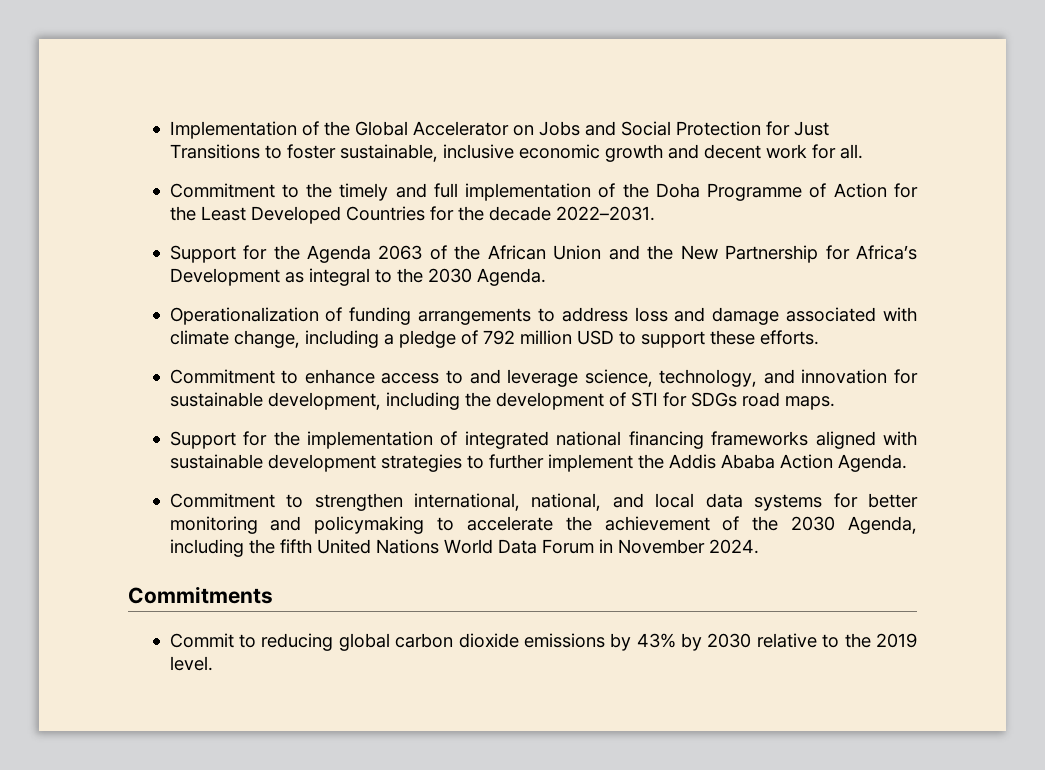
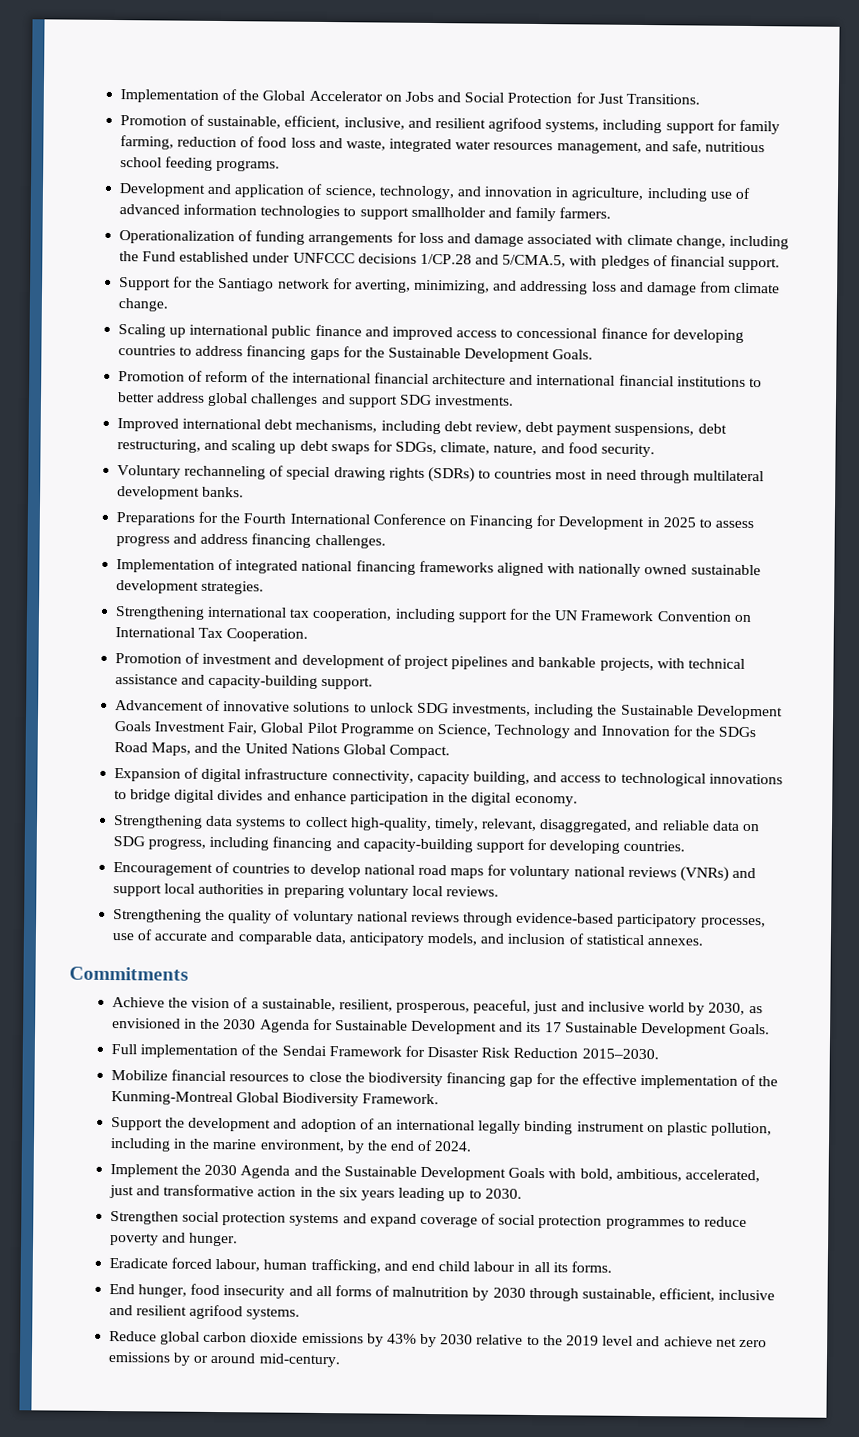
- Implementation of the Global Accelerator on Jobs and Social Protection for Just Transitions to foster sustainable, inclusive economic growth and decent work for all.
- Commitment to the timely and full implementation of the Doha Programme of Action for the Least Developed Countries for the decade 2022–2031.
- Support for the Agenda 2063 of the African Union and the New Partnership for Africa’s Development as integral to the 2030 Agenda.
+ Implementation of the Global Accelerator on Jobs and Social Protection for Just Transitions.
+ Promotion of sustainable, efficient, inclusive, and resilient agrifood systems, including support for family farming, reduction of food loss and waste, integrated water resources management, and safe, nutritious school feeding programs.
+ Development and application of science, technology, and innovation in agriculture, including use of advanced information technologies to support smallholder and family farmers.
- Operationalization of funding arrangements to address loss and damage associated with climate change, including a pledge of 792 million USD to support these efforts.
- Commitment to enhance access to and leverage science, technology, and innovation for sustainable development, including the development of STI for SDGs road maps.
- Support for the implementation of integrated national financing frameworks aligned with sustainable development strategies to further implement the Addis Ababa Action Agenda.
- Commitment to strengthen international, national, and local data systems for better monitoring and policymaking to accelerate the achievement of the 2030 Agenda, including the fifth United Nations World Data Forum in November 2024.
+ Operationalization of funding arrangements for loss and damage associated with climate change, including the Fund established under UNFCCC decisions 1/CP.28 and 5/CMA.5, with pledges of financial support.
+ Support for the Santiago network for averting, minimizing, and addressing loss and damage from climate change.
+ Scaling up international public finance and improved access to concessional finance for developing countries to address financing gaps for the Sustainable Development Goals.
+ Promotion of reform of the international financial architecture and international financial institutions to better address global challenges and support SDG investments.
+ Improved international debt mechanisms, including debt review, debt payment suspensions, debt restructuring, and scaling up debt swaps for SDGs, climate, nature, and food security.
+ Voluntary rechanneling of special drawing rights (SDRs) to countries most in need through multilateral development banks.
+ Preparations for the Fourth International Conference on Financing for Development in 2025 to assess progress and address financing challenges.
+ Implementation of integrated national financing frameworks aligned with nationally owned sustainable development strategies.
+ Strengthening international tax cooperation, including support for the UN Framework Convention on International Tax Cooperation.
+ Promotion of investment and development of project pipelines and bankable projects, with technical assistance and capacity-building support.
+ Advancement of innovative solutions to unlock SDG investments, including the Sustainable Development Goals Investment Fair, Global Pilot Programme on Science, Technology and Innovation for the SDGs Road Maps, and the United Nations Global Compact.
+ Expansion of digital infrastructure connectivity, capacity building, and access to technological innovations to bridge digital divides and enhance participation in the digital economy.
+ Strengthening data systems to collect high-quality, timely, relevant, disaggregated, and reliable data on SDG progress, including financing and capacity-building support for developing countries.
+ Encouragement of countries to develop national road maps for voluntary national reviews (VNRs) and support local authorities in preparing voluntary local reviews.
+ Strengthening the quality of voluntary national reviews through evidence-based participatory processes, use of accurate and comparable data, anticipatory models, and inclusion of statistical annexes.
  Commitments
- Commit to reducing global carbon dioxide emissions by 43% by 2030 relative to the 2019 level.
+ Achieve the vision of a sustainable, resilient, prosperous, peaceful, just and inclusive world by 2030, as envisioned in the 2030 Agenda for Sustainable Development and its 17 Sustainable Development Goals.
+ Full implementation of the Sendai Framework for Disaster Risk Reduction 2015–2030.
+ Mobilize financial resources to close the biodiversity financing gap for the effective implementation of the Kunming-Montreal Global Biodiversity Framework.
+ Support the development and adoption of an international legally binding instrument on plastic pollution, including in the marine environment, by the end of 2024.
+ Implement the 2030 Agenda and the Sustainable Development Goals with bold, ambitious, accelerated, just and transformative action in the six years leading up to 2030.
+ Strengthen social protection systems and expand coverage of social protection programmes to reduce poverty and hunger.
+ Eradicate forced labour, human trafficking, and end child labour in all its forms.
+ End hunger, food insecurity and all forms of malnutrition by 2030 through sustainable, efficient, inclusive and resilient agrifood systems.
+ Reduce global carbon dioxide emissions by 43% by 2030 relative to the 2019 level and achieve net zero emissions by or around mid-century.

